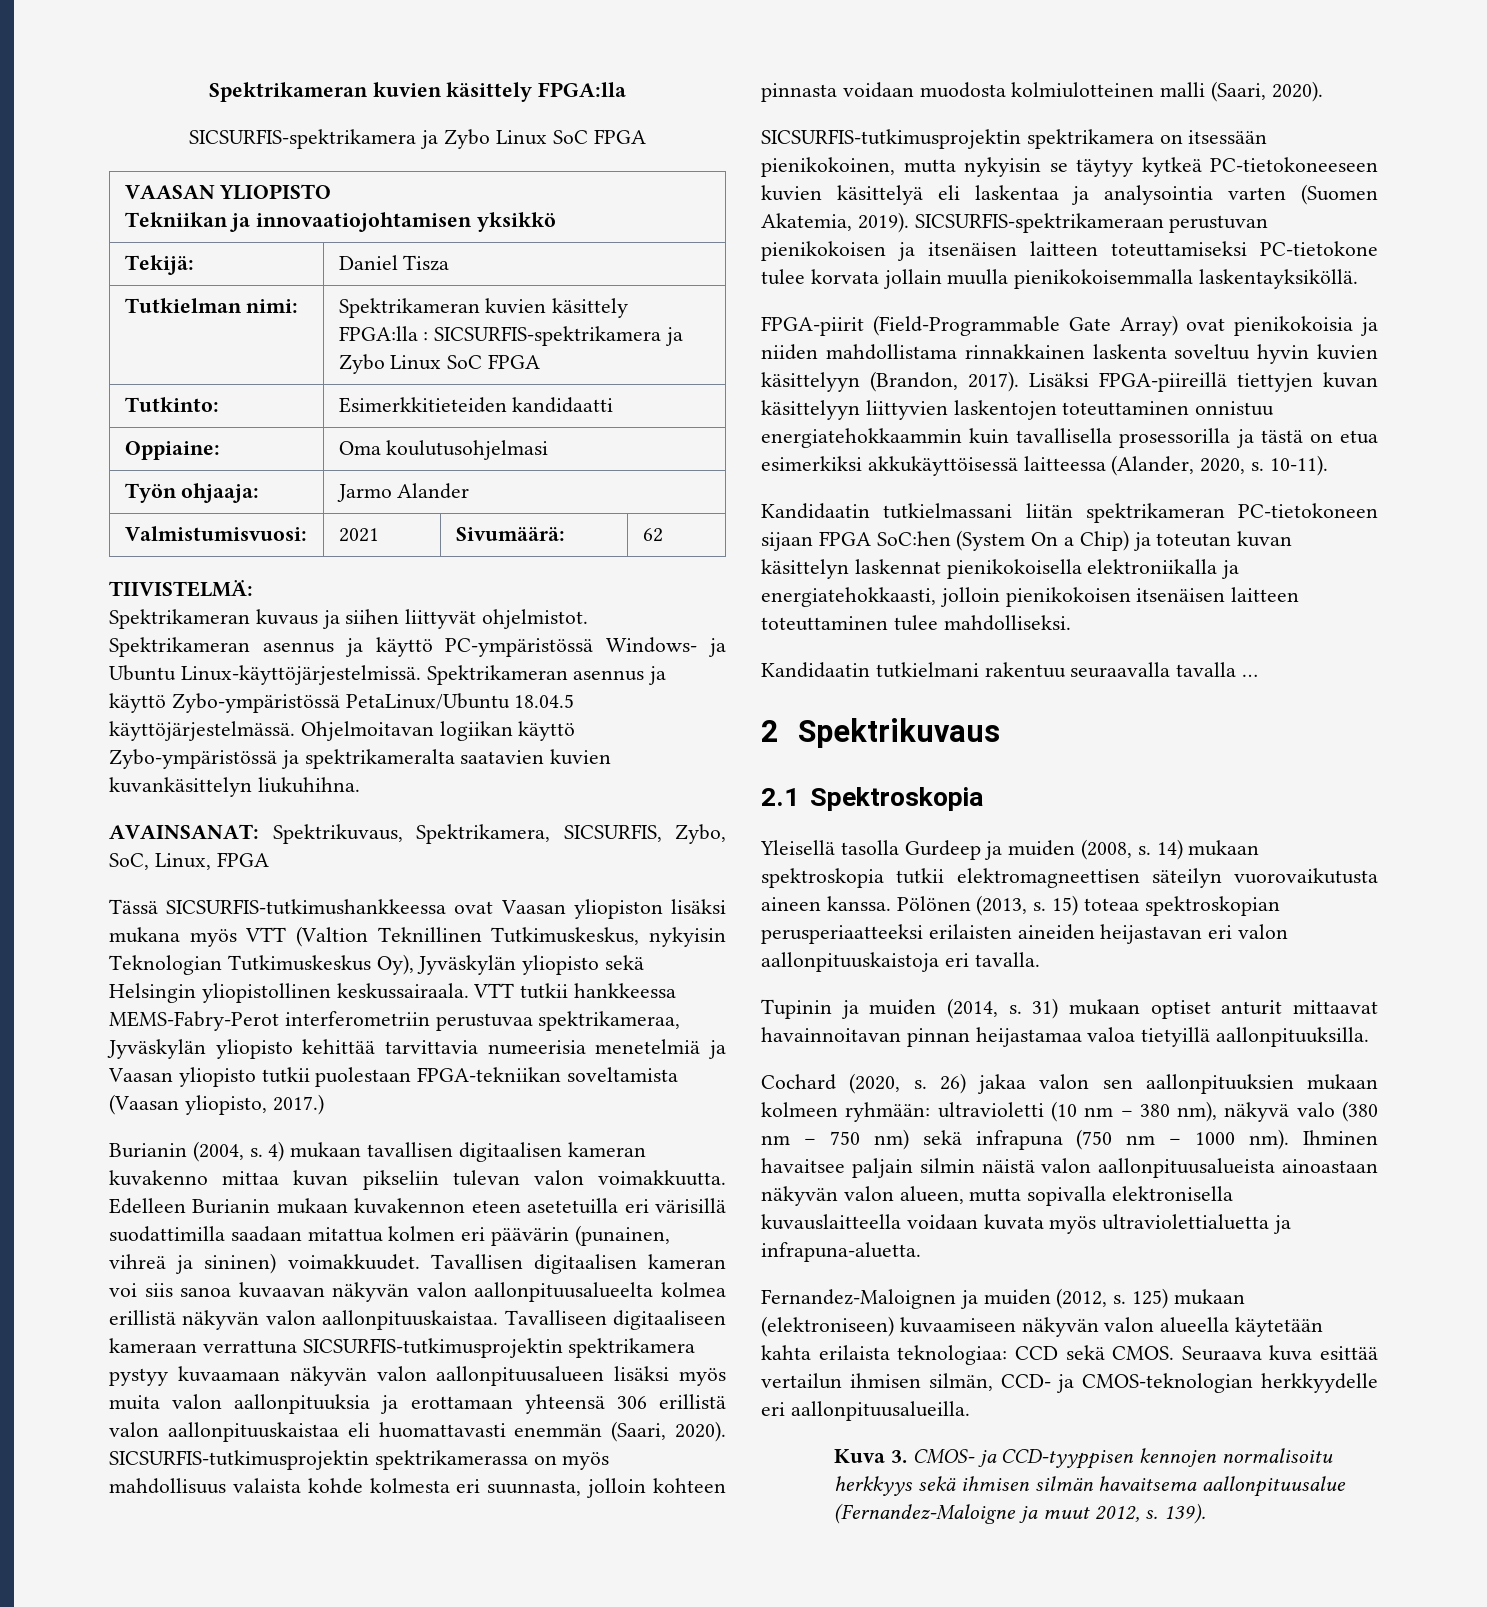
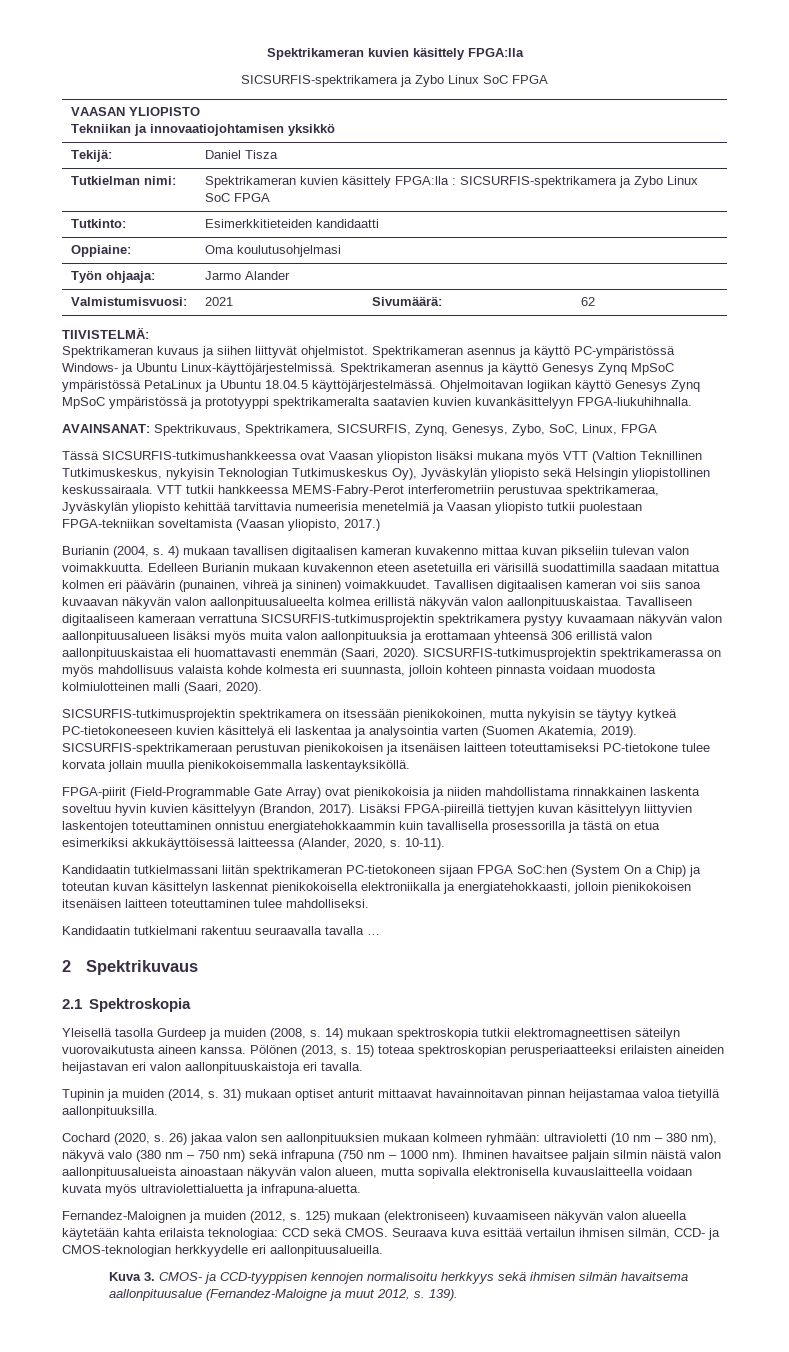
- Spektrikameran asennus ja käyttö Zybo-ympäristössä PetaLinux/Ubuntu 18.04.5 käyttöjärjestelmässä.
+ Spektrikameran asennus ja käyttö Genesys Zynq MpSoC ympäristössä PetaLinux ja Ubuntu 18.04.5 käyttöjärjestelmässä.
- Ohjelmoitavan logiikan käyttö Zybo-ympäristössä ja spektrikameralta saatavien kuvien kuvankäsittelyn liukuhihna.
+ Ohjelmoitavan logiikan käyttö Genesys Zynq MpSoC ympäristössä ja prototyyppi spektrikameralta saatavien kuvien kuvankäsittelyyn FPGA-liukuhihnalla.
- AVAINSANAT: Spektrikuvaus, Spektrikamera, SICSURFIS, Zybo, SoC, Linux, FPGA
+ AVAINSANAT: Spektrikuvaus, Spektrikamera, SICSURFIS, Zynq, Genesys, Zybo, SoC, Linux, FPGA

